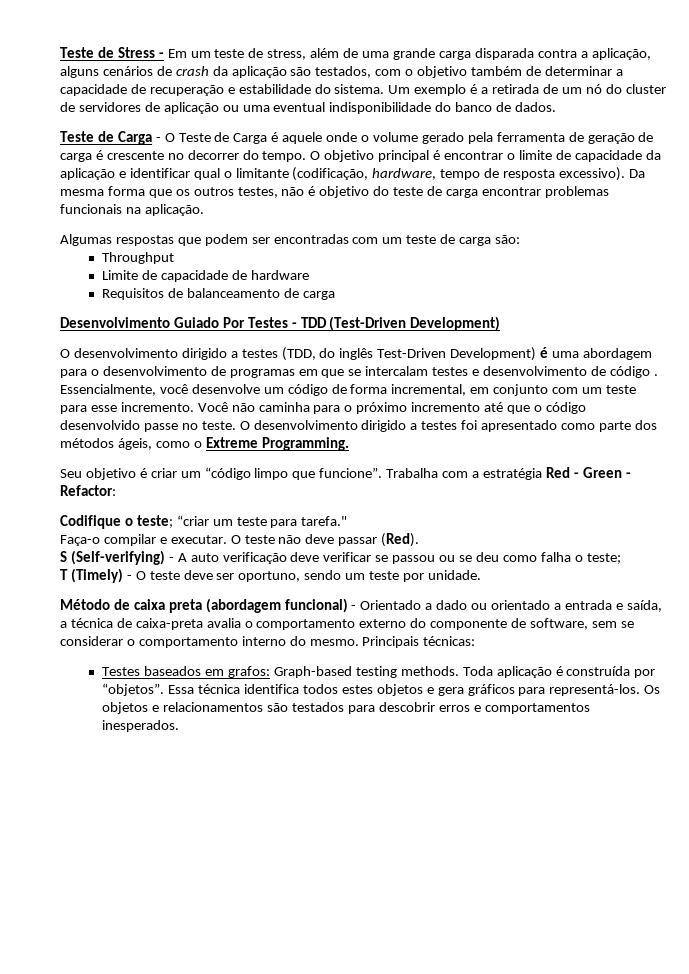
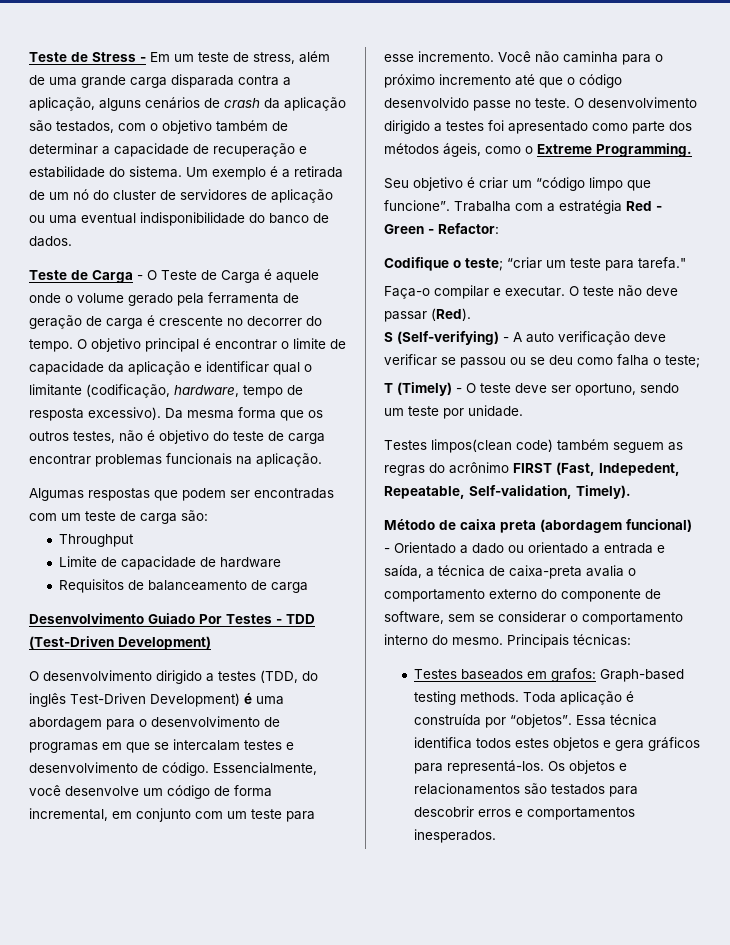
- O desenvolvimento dirigido a testes (TDD, do inglês Test-Driven Development) é uma abordagem para o desenvolvimento de programas em que se intercalam testes e desenvolvimento de código .
+ O desenvolvimento dirigido a testes (TDD, do inglês Test-Driven Development) é uma abordagem para o desenvolvimento de programas em que se intercalam testes e desenvolvimento de código.
+ Testes limpos(clean code) também seguem as regras do acrônimo FIRST (Fast, Indepedent, Repeatable, Self-validation, Timely).

